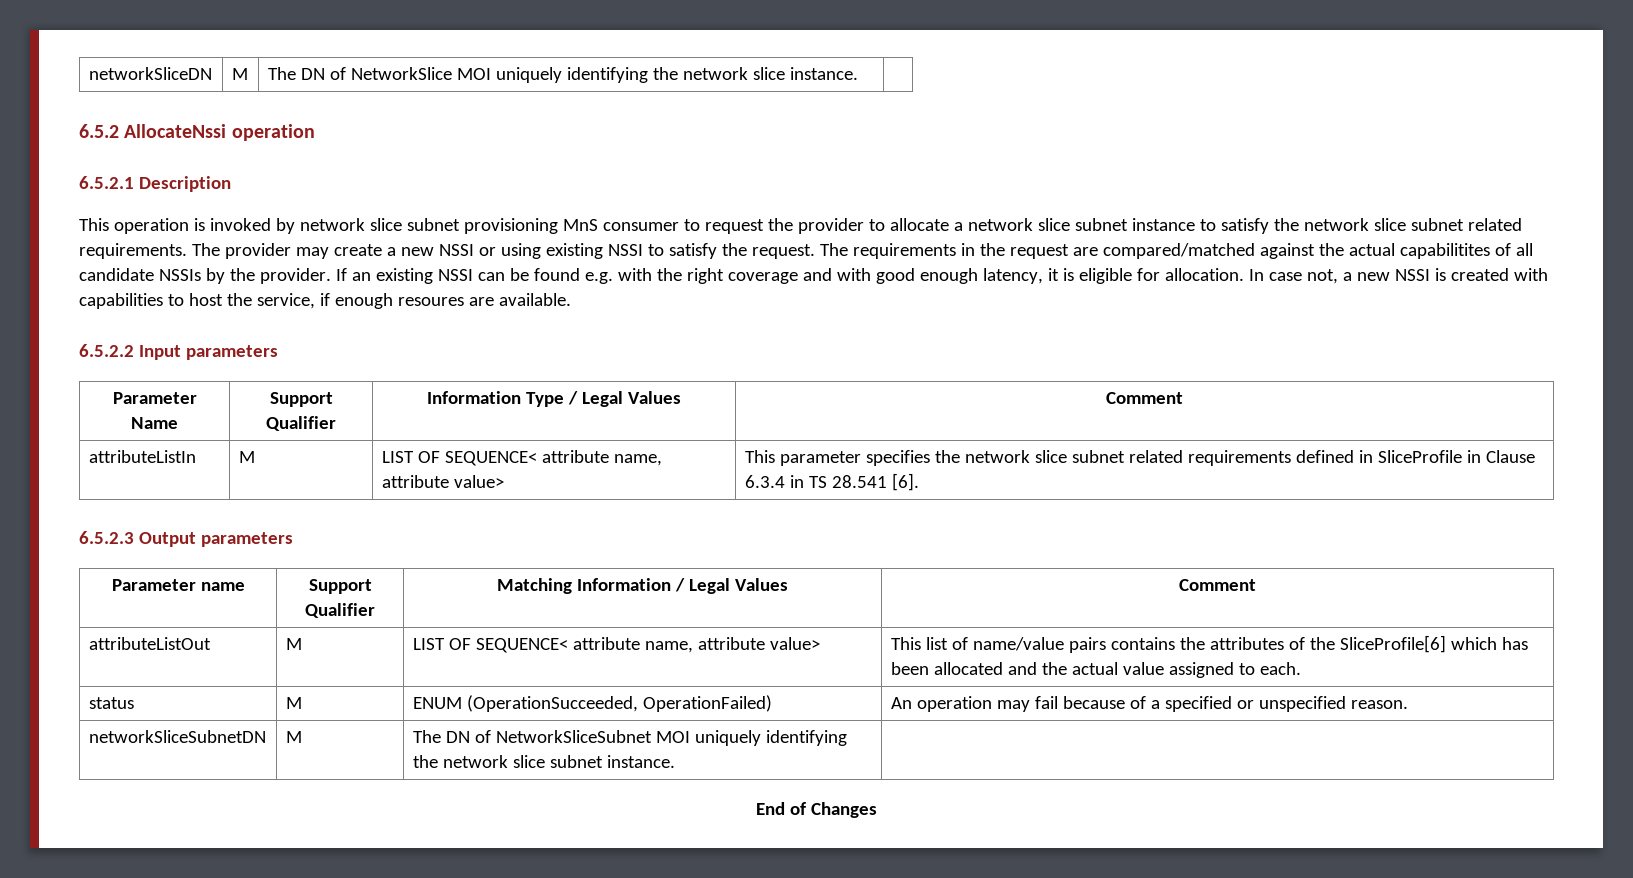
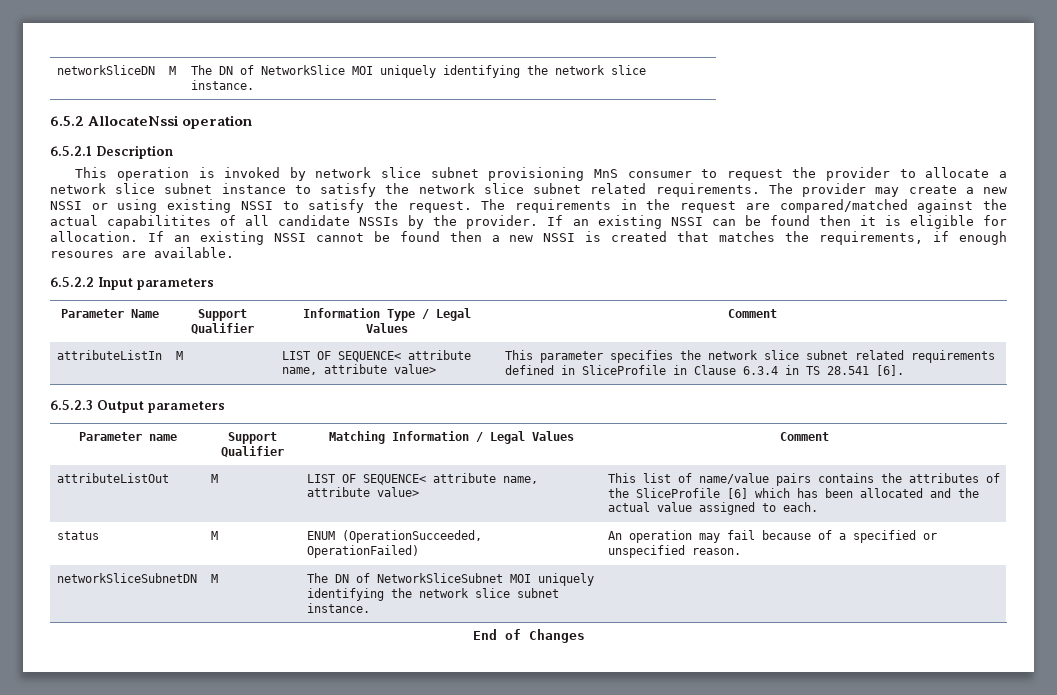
- If an existing NSSI can be found e.g. with the right coverage and with good enough latency, it is eligible for allocation.
+ If an existing NSSI can be found then it is eligible for allocation.
- In case not, a new NSSI is created with capabilities to host the service, if enough resoures are available.
+ If an existing NSSI cannot be found then a new NSSI is created that matches the requirements, if enough resoures are available.
- attributeListOut | M | LIST OF SEQUENCE< attribute name, attribute value> | This list of name/value pairs contains the attributes of the SliceProfile[6] which has been allocated and the actual value assigned to each.
+ attributeListOut | M | LIST OF SEQUENCE< attribute name, attribute value> | This list of name/value pairs contains the attributes of the SliceProfile [6] which has been allocated and the actual value assigned to each.

